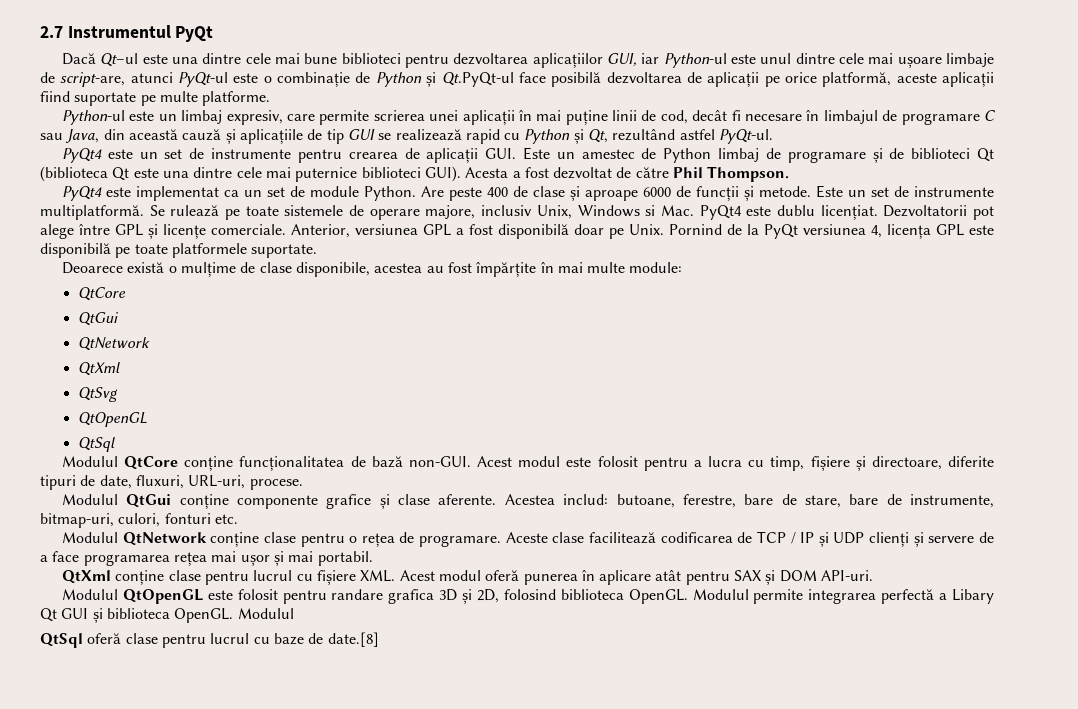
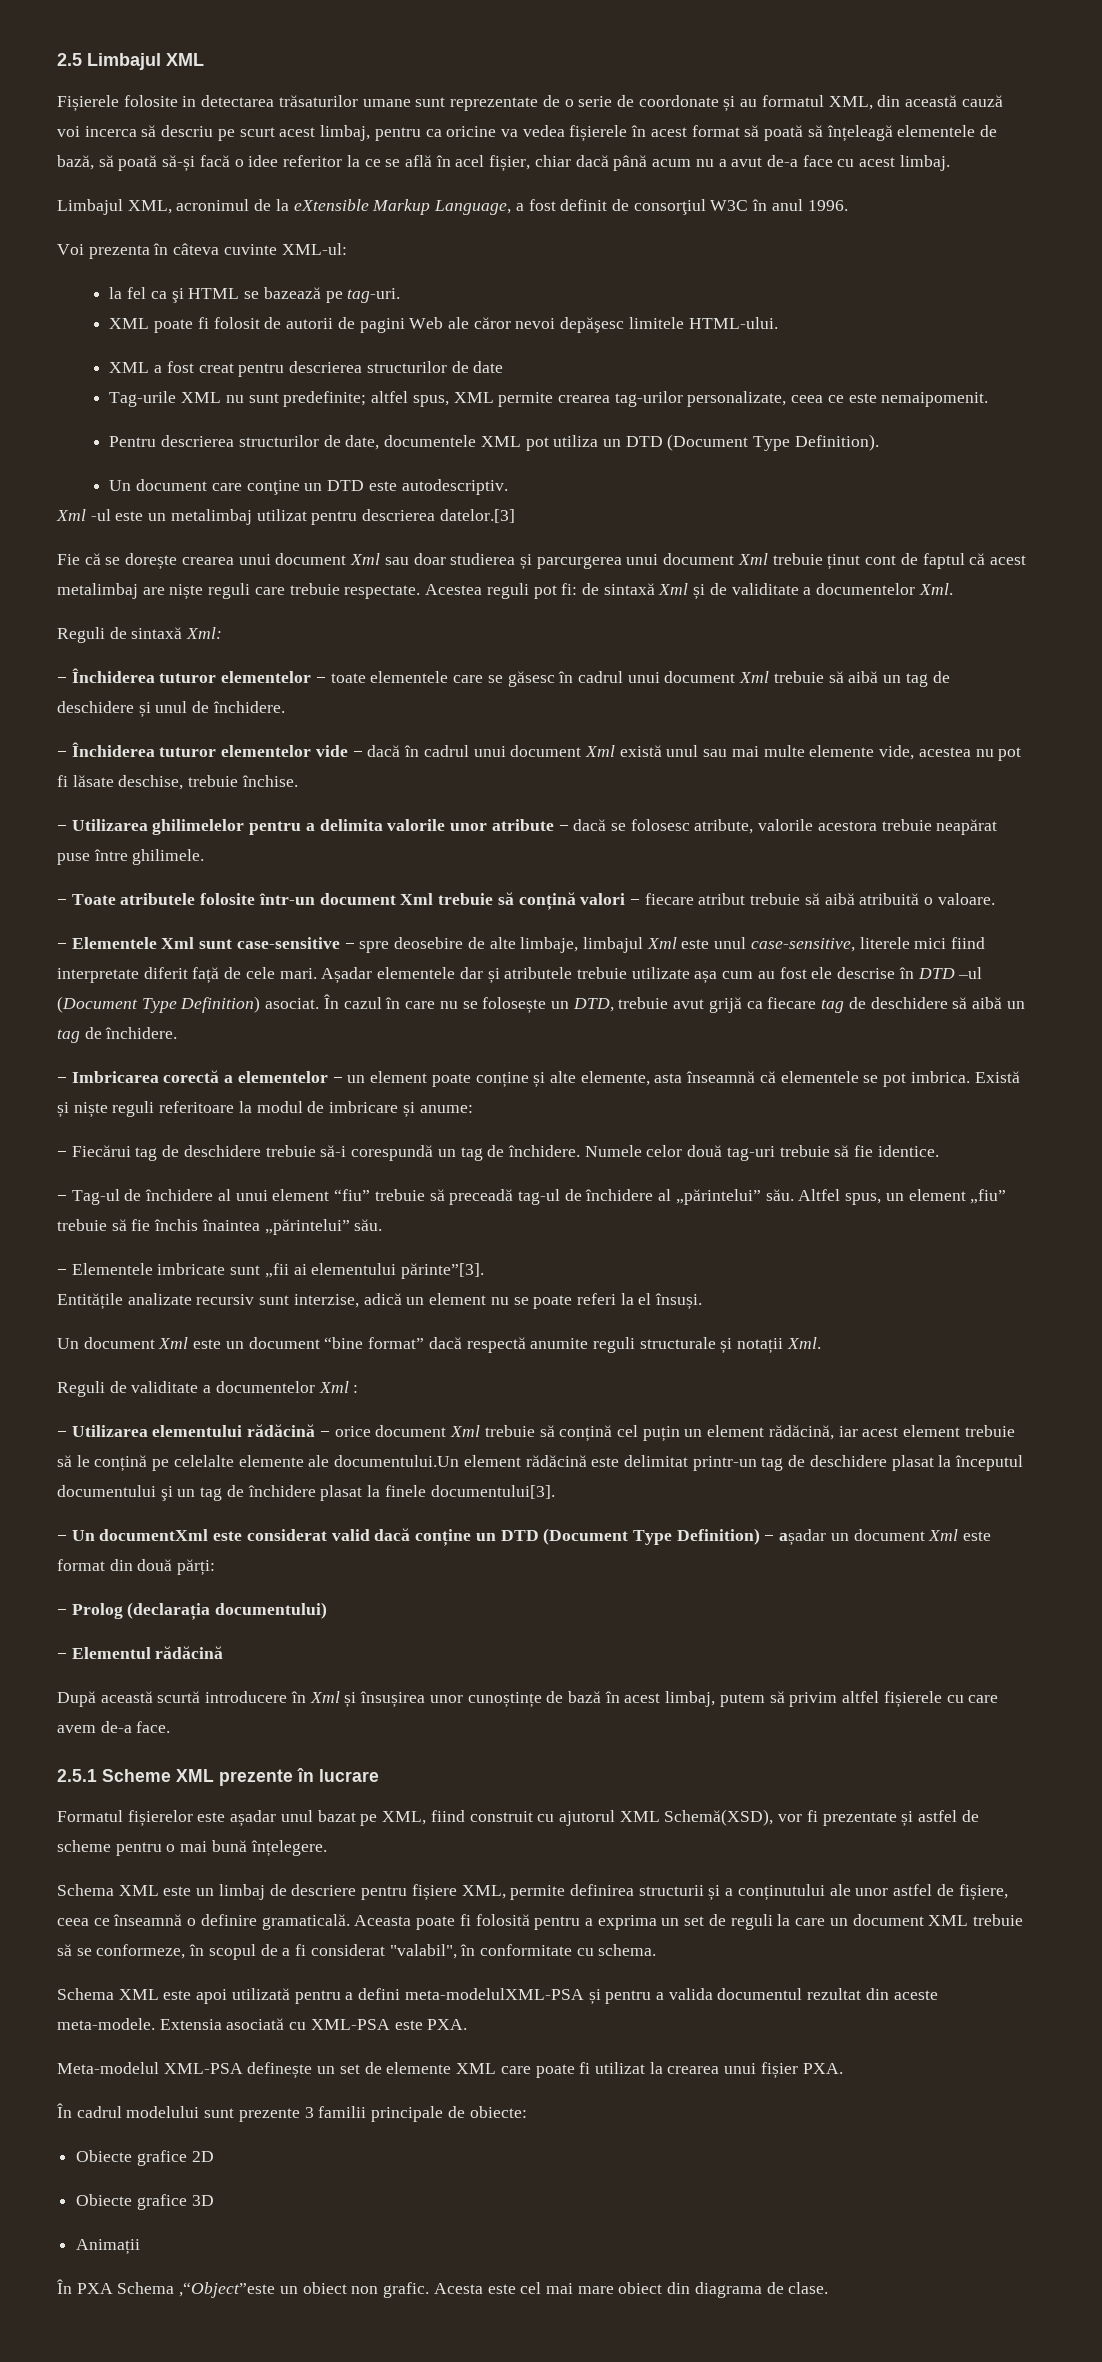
- 2.7 Instrumentul PyQt
- Dacă Qt–ul este una dintre cele mai bune biblioteci pentru dezvoltarea aplicațiilor GUI, iar Python-ul este unul dintre cele mai ușoare limbaje de script-are, atunci PyQt-ul este o combinație de Python și Qt.PyQt-ul face posibilă dezvoltarea de aplicații pe orice platformă, aceste aplicații fiind suportate pe multe platforme.
- Python-ul este un limbaj expresiv, care permite scrierea unei aplicații în mai puține linii de cod, decât fi necesare în limbajul de programare C sau Java, din această cauză și aplicațiile de tip GUI se realizează rapid cu Python și Qt, rezultând astfel PyQt-ul.
- PyQt4 este un set de instrumente pentru crearea de aplicații GUI. Este un amestec de Python limbaj de programare și de biblioteci Qt (biblioteca Qt este una dintre cele mai puternice biblioteci GUI). Acesta a fost dezvoltat de către Phil Thompson.
- PyQt4 este implementat ca un set de module Python. Are peste 400 de clase și aproape 6000 de funcții și metode. Este un set de instrumente multiplatformă. Se rulează pe toate sistemele de operare majore, inclusiv Unix, Windows si Mac. PyQt4 este dublu licențiat. Dezvoltatorii pot alege între GPL și licențe comerciale. Anterior, versiunea GPL a fost disponibilă doar pe Unix. Pornind de la PyQt versiunea 4, licența GPL este disponibilă pe toate platformele suportate.
- Deoarece există o mulțime de clase disponibile, acestea au fost împărțite în mai multe module:
- QtCore
- QtGui
- QtNetwork
- QtXml
- QtSvg
- QtOpenGL
- QtSql
- Modulul QtCore conține funcționalitatea de bază non-GUI. Acest modul este folosit pentru a lucra cu timp, fișiere și directoare, diferite tipuri de date, fluxuri, URL-uri, procese.
- Modulul QtGui conține componente grafice și clase aferente. Acestea includ: butoane, ferestre, bare de stare, bare de instrumente, bitmap-uri, culori, fonturi etc.
- Modulul QtNetwork conține clase pentru o rețea de programare. Aceste clase facilitează codificarea de TCP / IP și UDP clienți și servere de a face programarea rețea mai ușor și mai portabil.
- QtXml conține clase pentru lucrul cu fișiere XML. Acest modul oferă punerea în aplicare atât pentru SAX și DOM API-uri.
- Modulul QtOpenGL este folosit pentru randare grafica 3D și 2D, folosind biblioteca OpenGL. Modulul permite integrarea perfectă a Libary Qt GUI și biblioteca OpenGL. Modulul
- QtSql oferă clase pentru lucrul cu baze de date.[8]
+ 2.5 Limbajul XML
+ Fișierele folosite in detectarea trăsaturilor umane sunt reprezentate de o serie de coordonate și au formatul XML, din această cauză voi incerca să descriu pe scurt acest limbaj, pentru ca oricine va vedea fișierele în acest format să poată să înțeleagă elementele de bază, să poată să-și facă o idee referitor la ce se află în acel fișier, chiar dacă până acum nu a avut de-a face cu acest limbaj.
+ Limbajul XML, acronimul de la eXtensible Markup Language, a fost definit de consorţiul W3C în anul 1996.
+ Voi prezenta în câteva cuvinte XML-ul:
+ la fel ca şi HTML se bazează pe tag-uri.
+ XML poate fi folosit de autorii de pagini Web ale căror nevoi depăşesc limitele HTML-ului.
+ XML a fost creat pentru descrierea structurilor de date
+ Tag-urile XML nu sunt predefinite; altfel spus, XML permite crearea tag-urilor personalizate, ceea ce este nemaipomenit.
+ Pentru descrierea structurilor de date, documentele XML pot utiliza un DTD (Document Type Definition).
+ Un document care conţine un DTD este autodescriptiv.
+ Xml -ul este un metalimbaj utilizat pentru descrierea datelor.[3]
+ Fie că se dorește crearea unui document Xml sau doar studierea și parcurgerea unui document Xml trebuie ținut cont de faptul că acest metalimbaj are niște reguli care trebuie respectate. Acestea reguli pot fi: de sintaxă Xml și de validitate a documentelor Xml.
+ Reguli de sintaxă Xml:
+ − Închiderea tuturor elementelor − toate elementele care se găsesc în cadrul unui document Xml trebuie să aibă un tag de deschidere și unul de închidere.
+ − Închiderea tuturor elementelor vide − dacă în cadrul unui document Xml există unul sau mai multe elemente vide, acestea nu pot fi lăsate deschise, trebuie închise.
+ − Utilizarea ghilimelelor pentru a delimita valorile unor atribute − dacă se folosesc atribute, valorile acestora trebuie neapărat puse între ghilimele.
+ − Toate atributele folosite într-un document Xml trebuie să conțină valori − fiecare atribut trebuie să aibă atribuită o valoare.
+ − Elementele Xml sunt case-sensitive − spre deosebire de alte limbaje, limbajul Xml este unul case-sensitive, literele mici fiind interpretate diferit față de cele mari. Așadar elementele dar și atributele trebuie utilizate așa cum au fost ele descrise în DTD –ul (Document Type Definition) asociat. În cazul în care nu se folosește un DTD, trebuie avut grijă ca fiecare tag de deschidere să aibă un tag de închidere.
+ − Imbricarea corectă a elementelor − un element poate conține și alte elemente, asta înseamnă că elementele se pot imbrica. Există și niște reguli referitoare la modul de imbricare și anume:
+ − Fiecărui tag de deschidere trebuie să-i corespundă un tag de închidere. Numele celor două tag-uri trebuie să fie identice.
+ − Tag-ul de închidere al unui element “fiu” trebuie să preceadă tag-ul de închidere al „părintelui” său. Altfel spus, un element „fiu” trebuie să fie închis înaintea „părintelui” său.
+ − Elementele imbricate sunt „fii ai elementului părinte”[3].
+ Entitățile analizate recursiv sunt interzise, adică un element nu se poate referi la el însuși.
+ Un document Xml este un document “bine format” dacă respectă anumite reguli structurale și notații Xml.
+ Reguli de validitate a documentelor Xml :
+ − Utilizarea elementului rădăcină − orice document Xml trebuie să conțină cel puțin un element rădăcină, iar acest element trebuie să le conțină pe celelalte elemente ale documentului.Un element rădăcină este delimitat printr-un tag de deschidere plasat la începutul documentului şi un tag de închidere plasat la finele documentului[3].
+ − Un documentXml este considerat valid dacă conține un DTD (Document Type Definition) − așadar un document Xml este format din două părți:
+ − Prolog (declarația documentului)
+ − Elementul rădăcină
+ După această scurtă introducere în Xml și însușirea unor cunoștințe de bază în acest limbaj, putem să privim altfel fișierele cu care avem de-a face.
+ 2.5.1 Scheme XML prezente în lucrare
+ Formatul fișierelor este așadar unul bazat pe XML, fiind construit cu ajutorul XML Schemă(XSD), vor fi prezentate și astfel de scheme pentru o mai bună înțelegere.
+ Schema XML este un limbaj de descriere pentru fișiere XML, permite definirea structurii și a conținutului ale unor astfel de fișiere, ceea ce înseamnă o definire gramaticală. Aceasta poate fi folosită pentru a exprima un set de reguli la care un document XML trebuie să se conformeze, în scopul de a fi considerat "valabil", în conformitate cu schema.
+ Schema XML este apoi utilizată pentru a defini meta-modelulXML-PSA și pentru a valida documentul rezultat din aceste meta-modele. Extensia asociată cu XML-PSA este PXA.
+ Meta-modelul XML-PSA definește un set de elemente XML care poate fi utilizat la crearea unui fișier PXA.
+ În cadrul modelului sunt prezente 3 familii principale de obiecte:
+ Obiecte grafice 2D
+ Obiecte grafice 3D
+ Animații
+ În PXA Schema ,“Object”este un obiect non grafic. Acesta este cel mai mare obiect din diagrama de clase.

